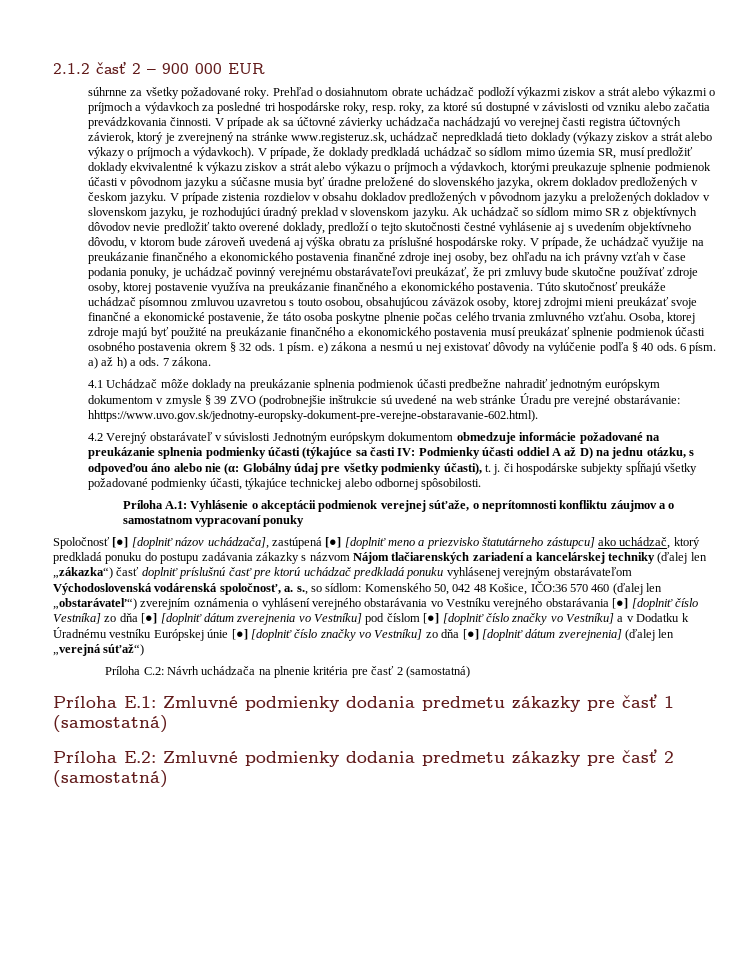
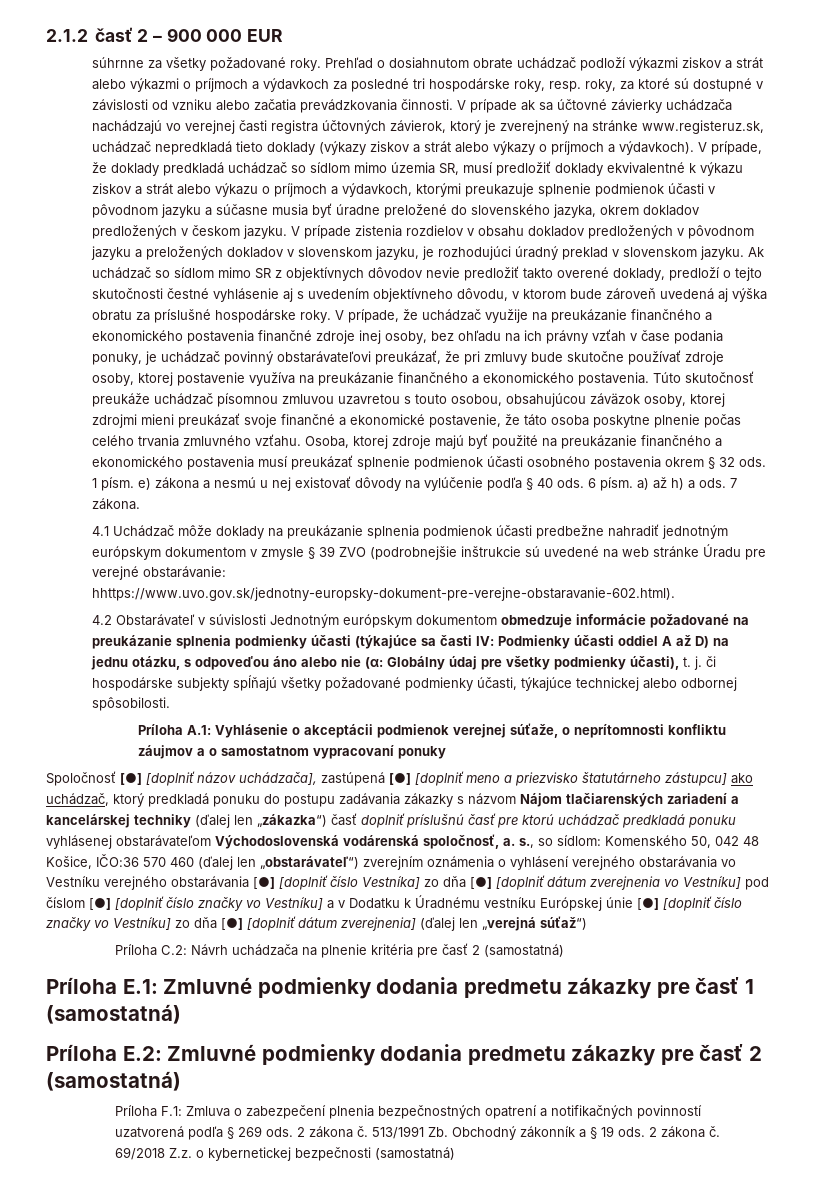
- V prípade, že uchádzač využije na preukázanie finančného a ekonomického postavenia finančné zdroje inej osoby, bez ohľadu na ich právny vzťah v čase podania ponuky, je uchádzač povinný verejnému obstarávateľovi preukázať, že pri zmluvy bude skutočne používať zdroje osoby, ktorej postavenie využíva na preukázanie finančného a ekonomického postavenia.
+ V prípade, že uchádzač využije na preukázanie finančného a ekonomického postavenia finančné zdroje inej osoby, bez ohľadu na ich právny vzťah v čase podania ponuky, je uchádzač povinný obstarávateľovi preukázať, že pri zmluvy bude skutočne používať zdroje osoby, ktorej postavenie využíva na preukázanie finančného a ekonomického postavenia.
- 4.2 Verejný obstarávateľ v súvislosti Jednotným európskym dokumentom obmedzuje informácie požadované na preukázanie splnenia podmienky účasti (týkajúce sa časti IV: Podmienky účasti oddiel A až D) na jednu otázku, s odpoveďou áno alebo nie (α: Globálny údaj pre všetky podmienky účasti), t. j. či hospodárske subjekty spĺňajú všetky požadované podmienky účasti, týkajúce technickej alebo odbornej spôsobilosti.
+ 4.2 Obstarávateľ v súvislosti Jednotným európskym dokumentom obmedzuje informácie požadované na preukázanie splnenia podmienky účasti (týkajúce sa časti IV: Podmienky účasti oddiel A až D) na jednu otázku, s odpoveďou áno alebo nie (α: Globálny údaj pre všetky podmienky účasti), t. j. či hospodárske subjekty spĺňajú všetky požadované podmienky účasti, týkajúce technickej alebo odbornej spôsobilosti.
- Spoločnosť [●] [doplniť názov uchádzača], zastúpená [●] [doplniť meno a priezvisko štatutárneho zástupcu] ako uchádzač, ktorý predkladá ponuku do postupu zadávania zákazky s názvom Nájom tlačiarenských zariadení a kancelárskej techniky (ďalej len „zákazka“) časť doplniť príslušnú časť pre ktorú uchádzač predkladá ponuku vyhlásenej verejným obstarávateľom Východoslovenská vodárenská spoločnosť, a. s., so sídlom:
+ Spoločnosť [●] [doplniť názov uchádzača], zastúpená [●] [doplniť meno a priezvisko štatutárneho zástupcu] ako uchádzač, ktorý predkladá ponuku do postupu zadávania zákazky s názvom Nájom tlačiarenských zariadení a kancelárskej techniky (ďalej len „zákazka“) časť doplniť príslušnú časť pre ktorú uchádzač predkladá ponuku vyhlásenej obstarávateľom Východoslovenská vodárenská spoločnosť, a. s., so sídlom:
+ Príloha F.1: Zmluva o zabezpečení plnenia bezpečnostných opatrení a notifikačných povinností uzatvorená podľa § 269 ods. 2 zákona č. 513/1991 Zb. Obchodný zákonník a § 19 ods. 2 zákona č. 69/2018 Z.z. o kybernetickej bezpečnosti (samostatná)

